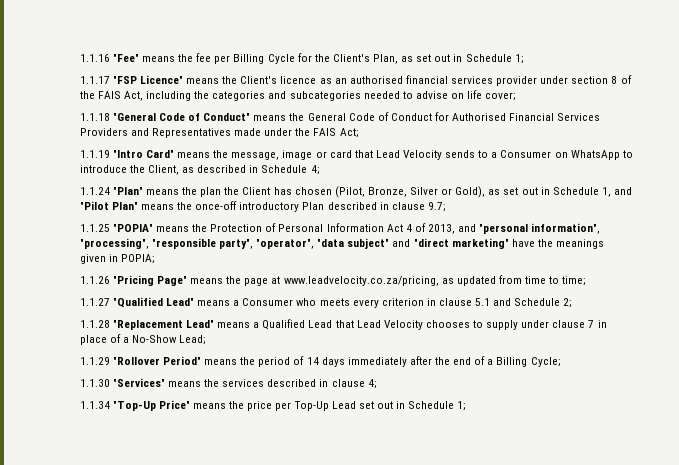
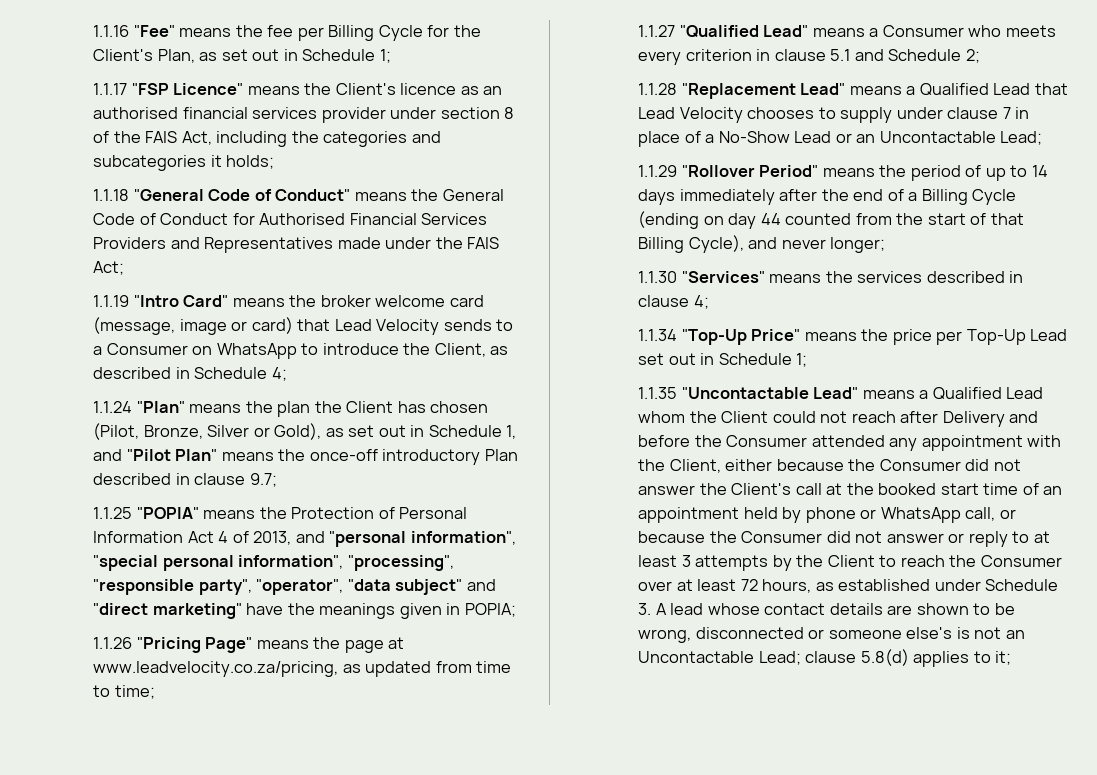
- 1.1.17 "FSP Licence" means the Client's licence as an authorised financial services provider under section 8 of the FAIS Act, including the categories and subcategories needed to advise on life cover;
+ 1.1.17 "FSP Licence" means the Client's licence as an authorised financial services provider under section 8 of the FAIS Act, including the categories and subcategories it holds;
- 1.1.19 "Intro Card" means the message, image or card that Lead Velocity sends to a Consumer on WhatsApp to introduce the Client, as described in Schedule 4;
+ 1.1.19 "Intro Card" means the broker welcome card (message, image or card) that Lead Velocity sends to a Consumer on WhatsApp to introduce the Client, as described in Schedule 4;
- 1.1.25 "POPIA" means the Protection of Personal Information Act 4 of 2013, and "personal information", "processing", "responsible party", "operator", "data subject" and "direct marketing" have the meanings given in POPIA;
+ 1.1.25 "POPIA" means the Protection of Personal Information Act 4 of 2013, and "personal information", "special personal information", "processing", "responsible party", "operator", "data subject" and "direct marketing" have the meanings given in POPIA;
- 1.1.28 "Replacement Lead" means a Qualified Lead that Lead Velocity chooses to supply under clause 7 in place of a No-Show Lead;
+ 1.1.28 "Replacement Lead" means a Qualified Lead that Lead Velocity chooses to supply under clause 7 in place of a No-Show Lead or an Uncontactable Lead;
- 1.1.29 "Rollover Period" means the period of 14 days immediately after the end of a Billing Cycle;
+ 1.1.29 "Rollover Period" means the period of up to 14 days immediately after the end of a Billing Cycle (ending on day 44 counted from the start of that Billing Cycle), and never longer;
+ 1.1.35 "Uncontactable Lead" means a Qualified Lead whom the Client could not reach after Delivery and before the Consumer attended any appointment with the Client, either because the Consumer did not answer the Client's call at the booked start time of an appointment held by phone or WhatsApp call, or because the Consumer did not answer or reply to at least 3 attempts by the Client to reach the Consumer over at least 72 hours, as established under Schedule 3. A lead whose contact details are shown to be wrong, disconnected or someone else's is not an Uncontactable Lead; clause 5.8(d) applies to it;

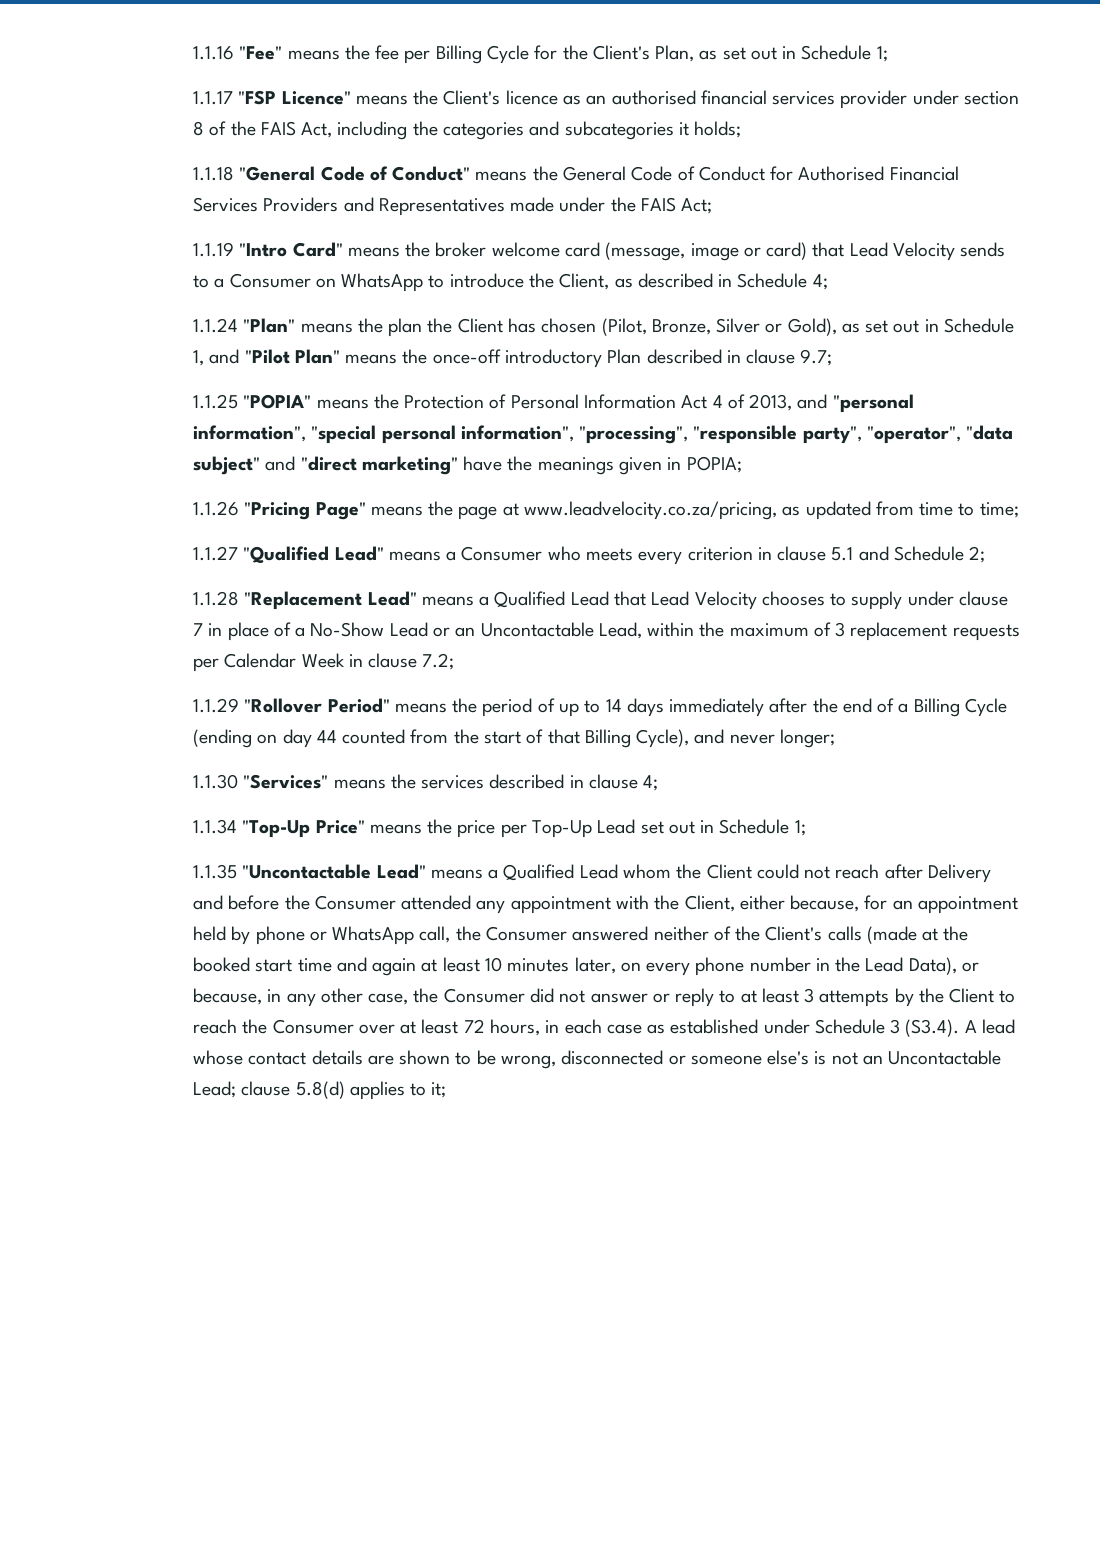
- 1.1.28 "Replacement Lead" means a Qualified Lead that Lead Velocity chooses to supply under clause 7 in place of a No-Show Lead or an Uncontactable Lead;
+ 1.1.28 "Replacement Lead" means a Qualified Lead that Lead Velocity chooses to supply under clause 7 in place of a No-Show Lead or an Uncontactable Lead, within the maximum of 3 replacement requests per Calendar Week in clause 7.2;
- 1.1.35 "Uncontactable Lead" means a Qualified Lead whom the Client could not reach after Delivery and before the Consumer attended any appointment with the Client, either because the Consumer did not answer the Client's call at the booked start time of an appointment held by phone or WhatsApp call, or because the Consumer did not answer or reply to at least 3 attempts by the Client to reach the Consumer over at least 72 hours, as established under Schedule 3. A lead whose contact details are shown to be wrong, disconnected or someone else's is not an Uncontactable Lead;
+ 1.1.35 "Uncontactable Lead" means a Qualified Lead whom the Client could not reach after Delivery and before the Consumer attended any appointment with the Client, either because, for an appointment held by phone or WhatsApp call, the Consumer answered neither of the Client's calls (made at the booked start time and again at least 10 minutes later, on every phone number in the Lead Data), or because, in any other case, the Consumer did not answer or reply to at least 3 attempts by the Client to reach the Consumer over at least 72 hours, in each case as established under Schedule 3 (S3.4). A lead whose contact details are shown to be wrong, disconnected or someone else's is not an Uncontactable Lead;

